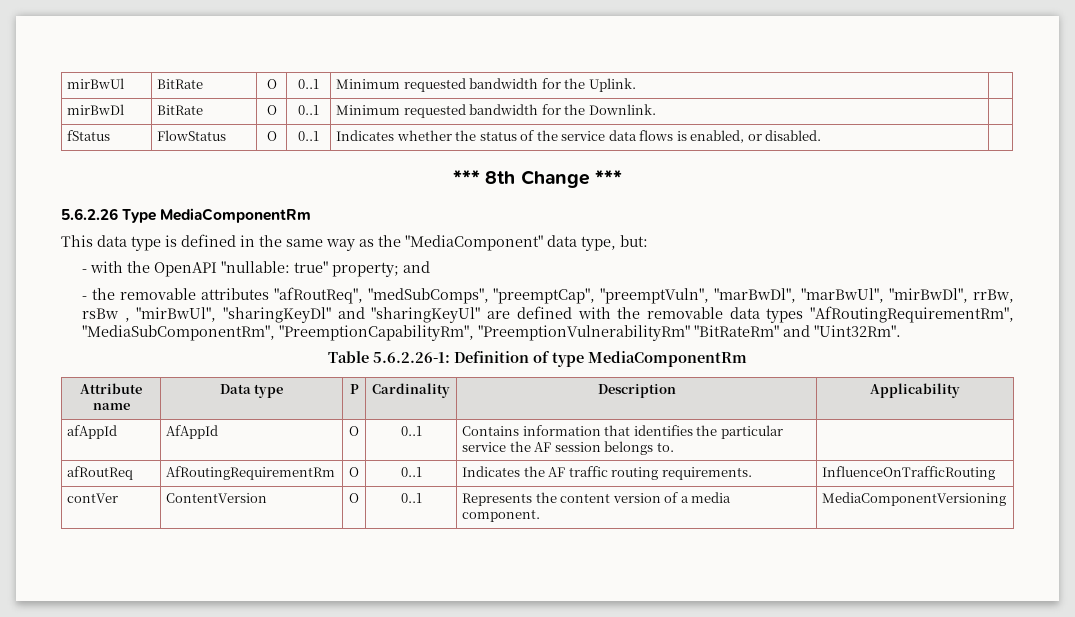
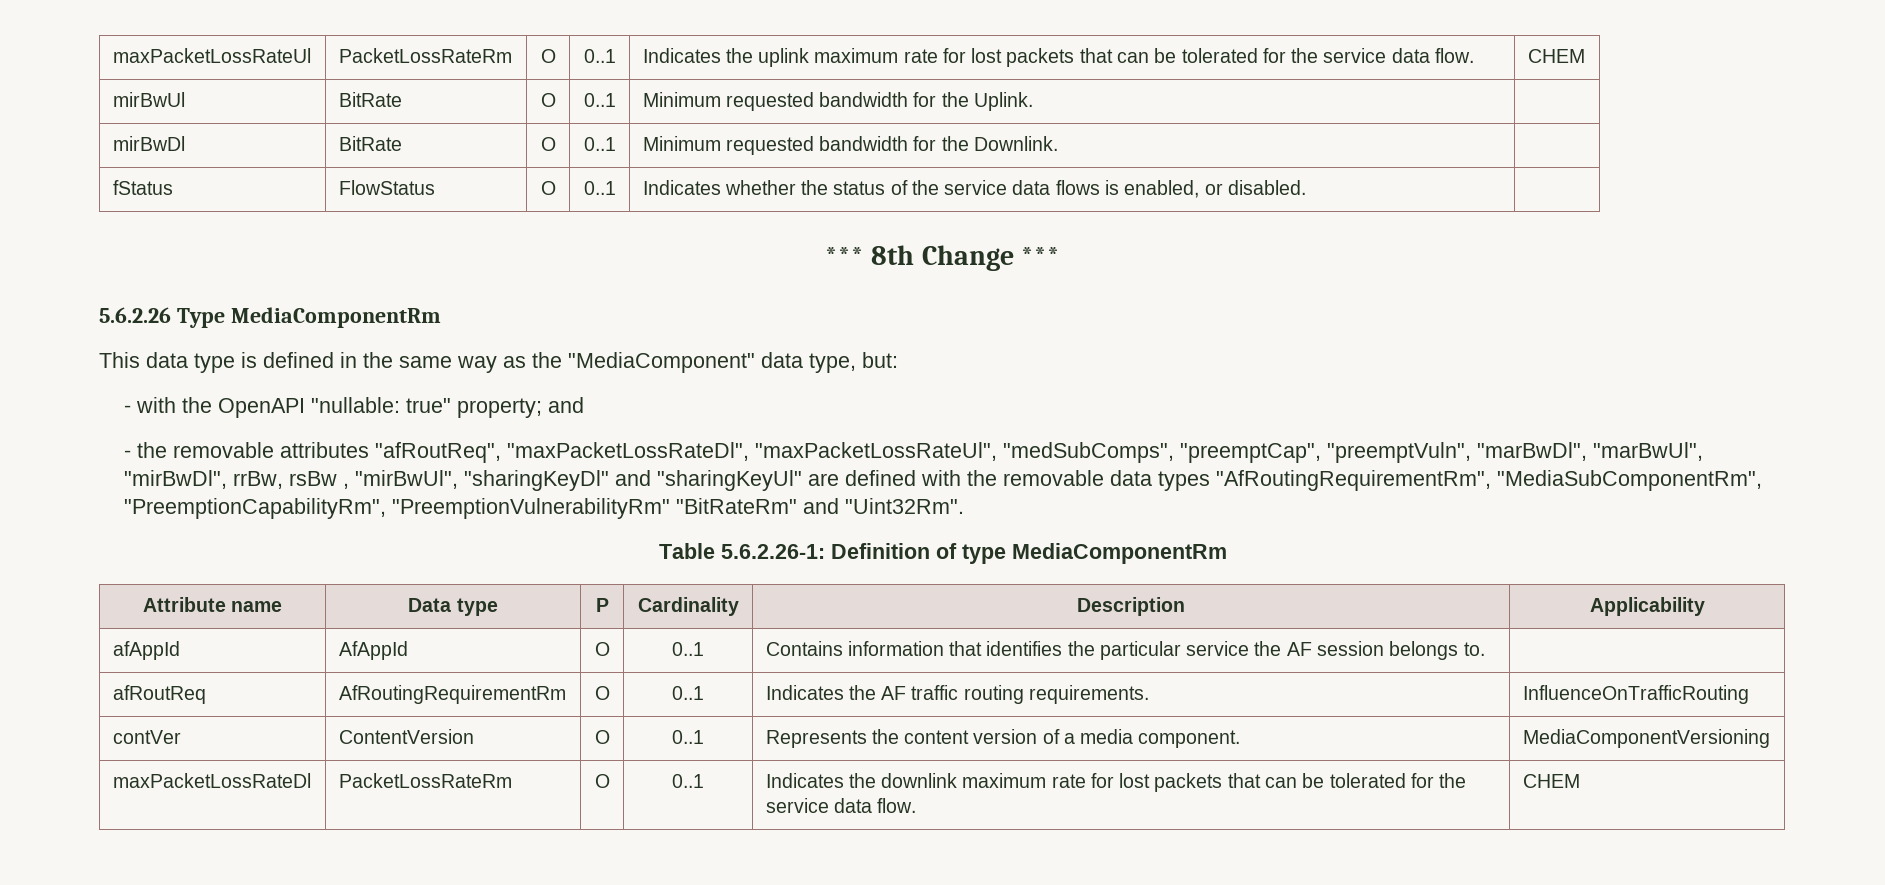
+ maxPacketLossRateUl | PacketLossRateRm | O | 0..1 | Indicates the uplink maximum rate for lost packets that can be tolerated for the service data flow. | CHEM
- - the removable attributes "afRoutReq", "medSubComps", "preemptCap", "preemptVuln", "marBwDl", "marBwUl", "mirBwDl", rrBw, rsBw , "mirBwUl", "sharingKeyDl" and "sharingKeyUl" are defined with the removable data types "AfRoutingRequirementRm", "MediaSubComponentRm", "PreemptionCapabilityRm", "PreemptionVulnerabilityRm" "BitRateRm" and "Uint32Rm".
+ - the removable attributes "afRoutReq", "maxPacketLossRateDl", "maxPacketLossRateUl", "medSubComps", "preemptCap", "preemptVuln", "marBwDl", "marBwUl", "mirBwDl", rrBw, rsBw , "mirBwUl", "sharingKeyDl" and "sharingKeyUl" are defined with the removable data types "AfRoutingRequirementRm", "MediaSubComponentRm", "PreemptionCapabilityRm", "PreemptionVulnerabilityRm" "BitRateRm" and "Uint32Rm".
+ maxPacketLossRateDl | PacketLossRateRm | O | 0..1 | Indicates the downlink maximum rate for lost packets that can be tolerated for the service data flow. | CHEM

